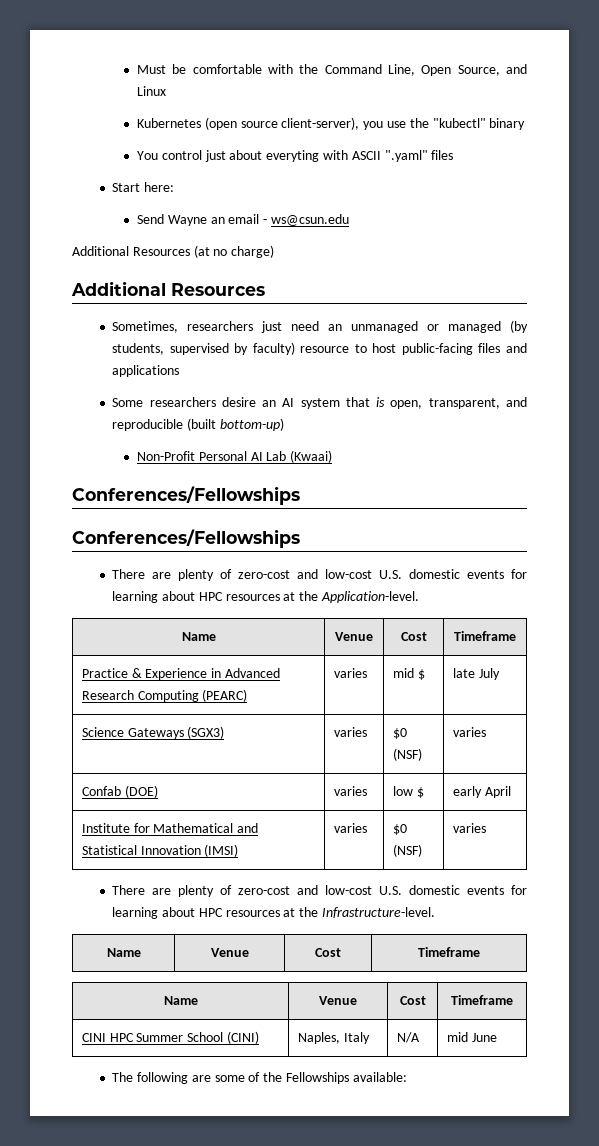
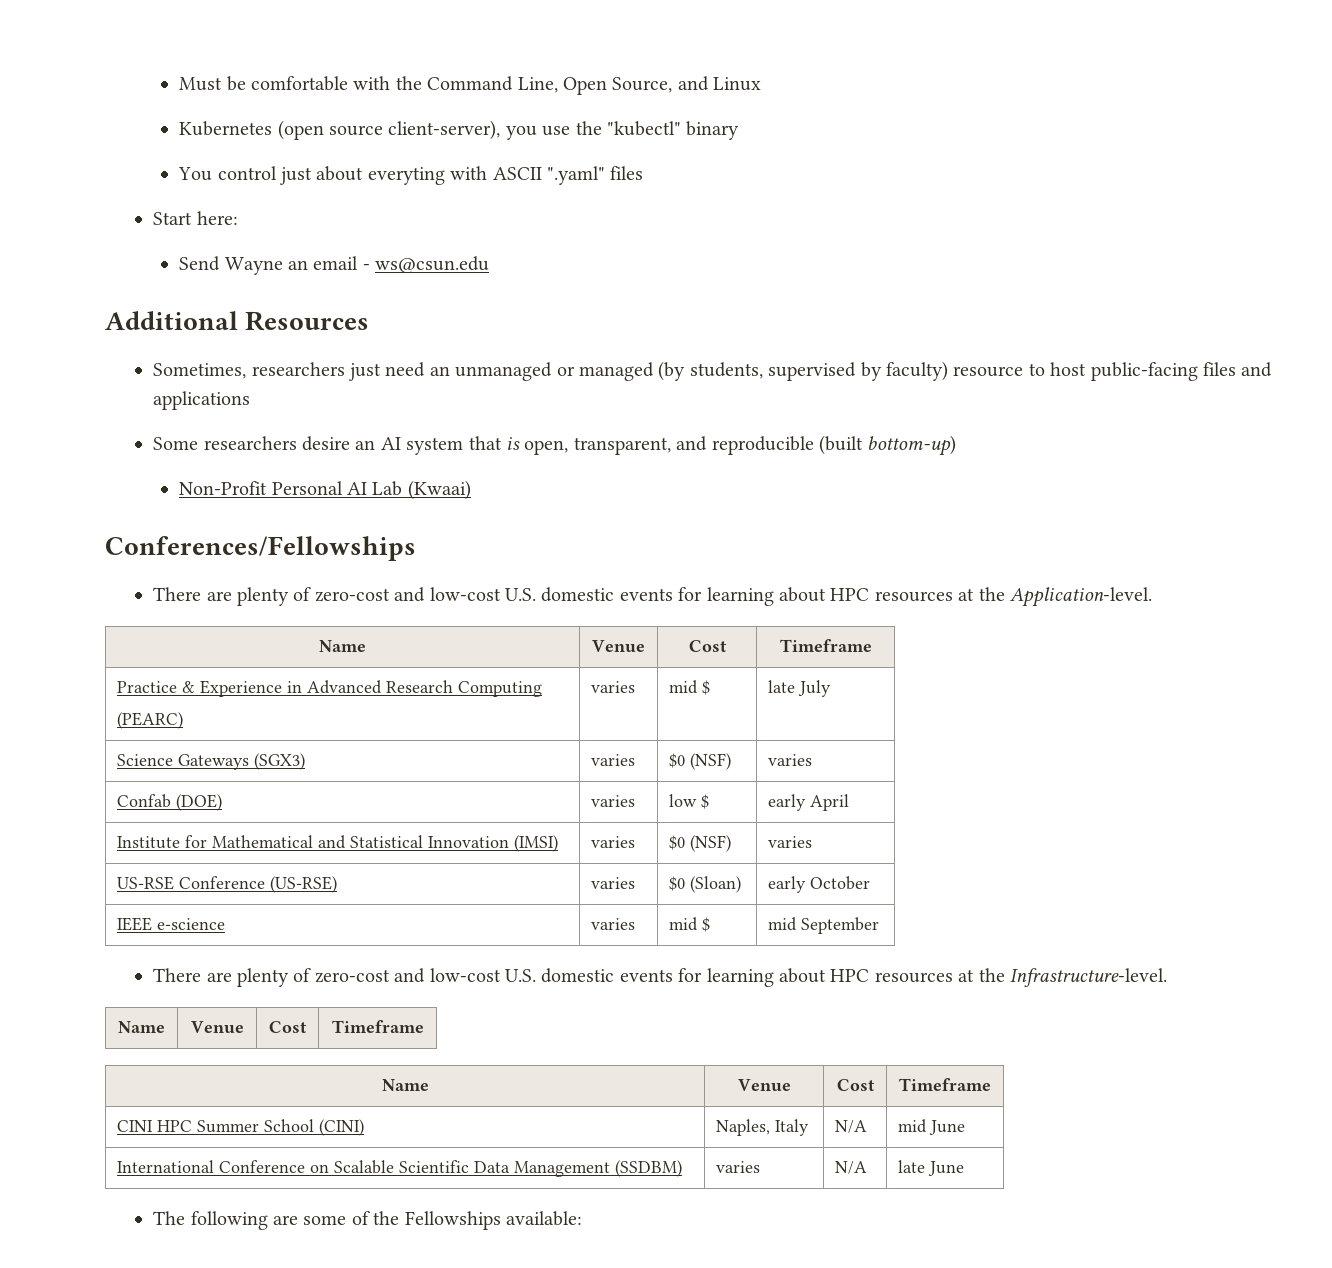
- Additional Resources (at no charge)
  Non-Profit Personal AI Lab (Kwaai)
- Conferences/Fellowships
- Practice & Experience in Advanced Research Computing (PEARC) | varies | mid $ | late July
+ Practice & Experience in Advanced Research Computing
+ (PEARC) | varies | mid $ | late July
+ US-RSE Conference (US-RSE) | varies | $0 (Sloan) | early October
+ IEEE e-science | varies | mid $ | mid September
+ International Conference on Scalable Scientific Data Management (SSDBM) | varies | N/A | late June

